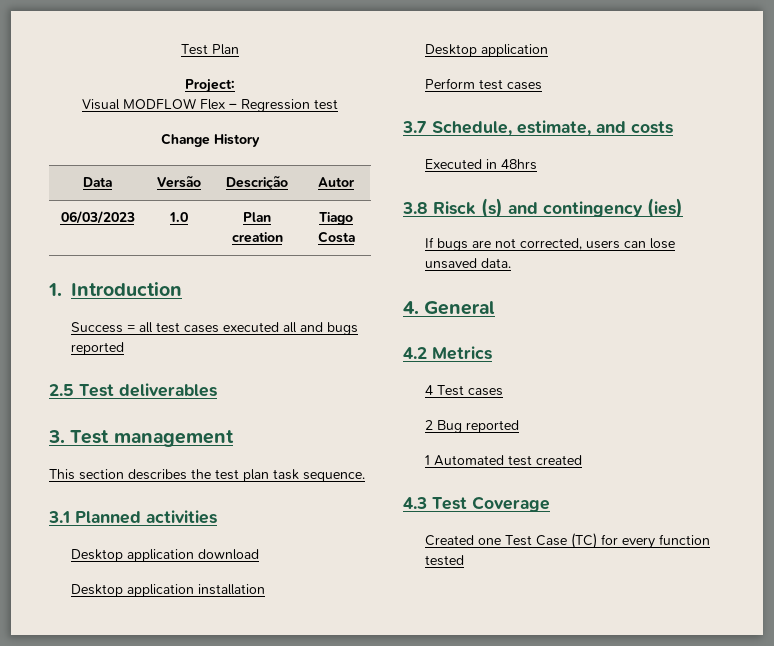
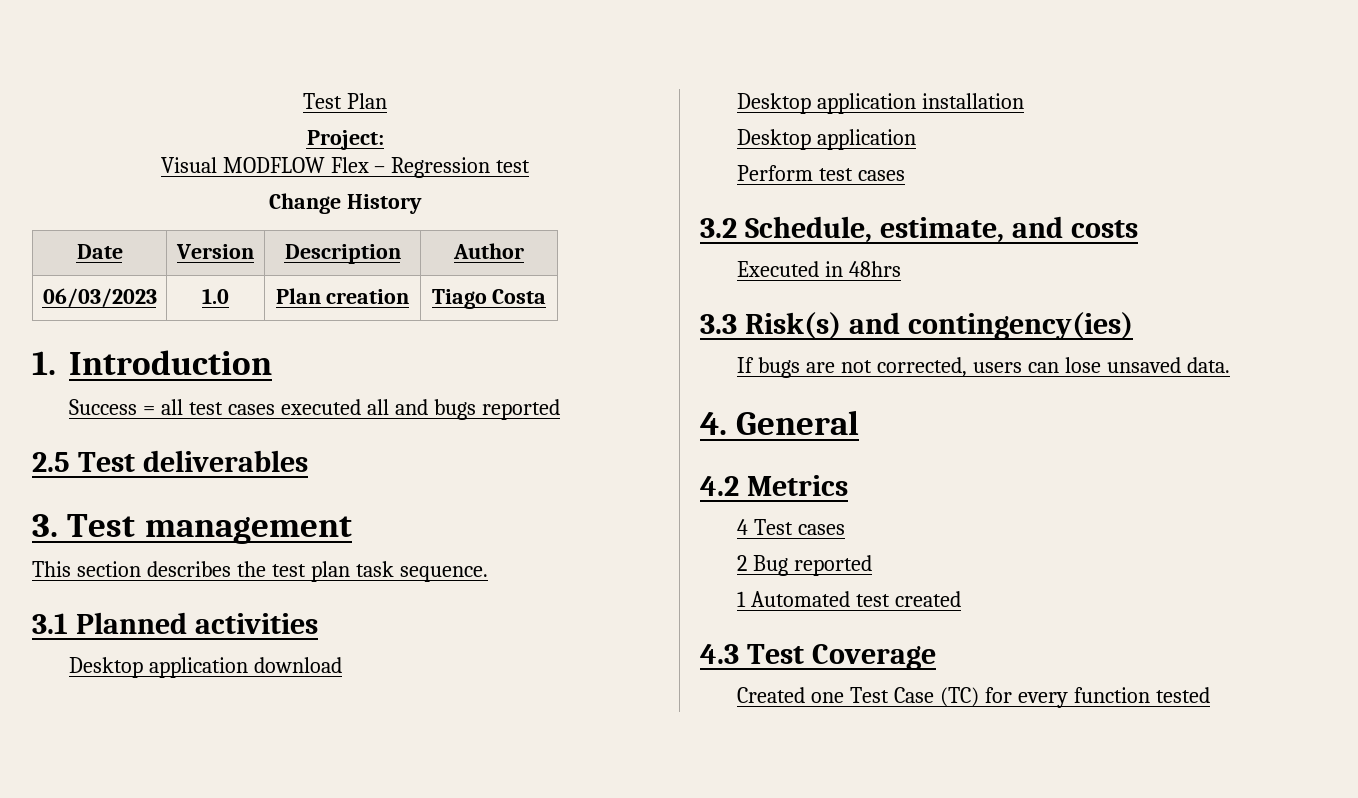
- Data | Versão | Descrição | Autor
+ Date | Version | Description | Author
- 3.7 Schedule, estimate, and costs
+ 3.2 Schedule, estimate, and costs
- 3.8 Risck (s) and contingency (ies)
+ 3.3 Risk(s) and contingency(ies)

